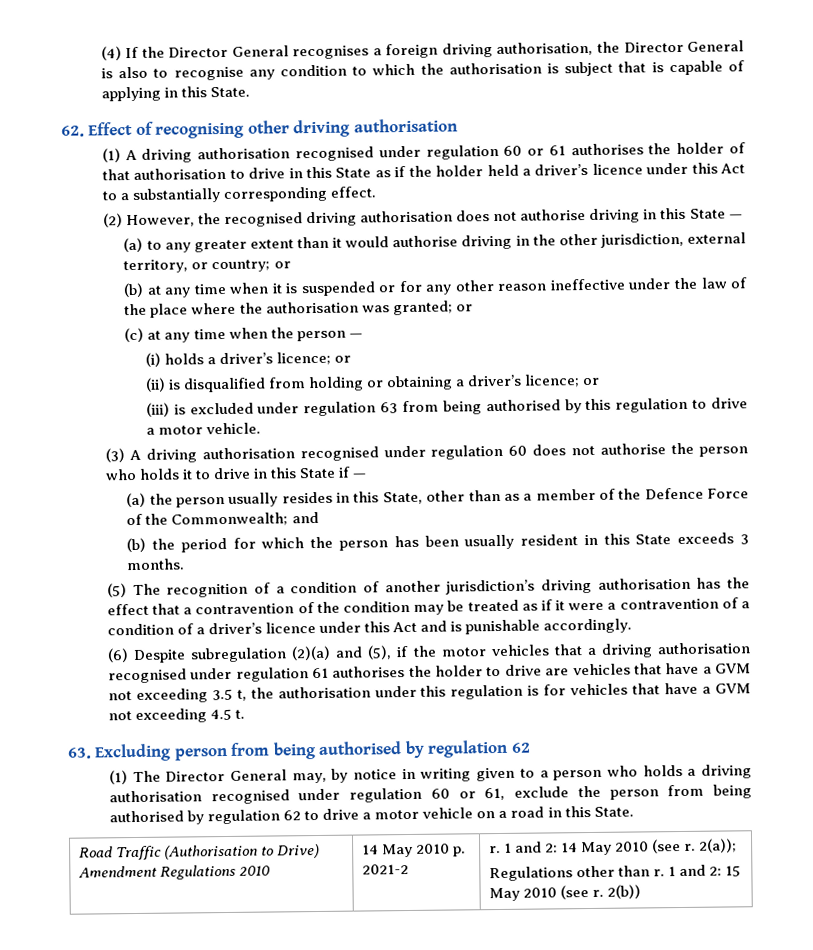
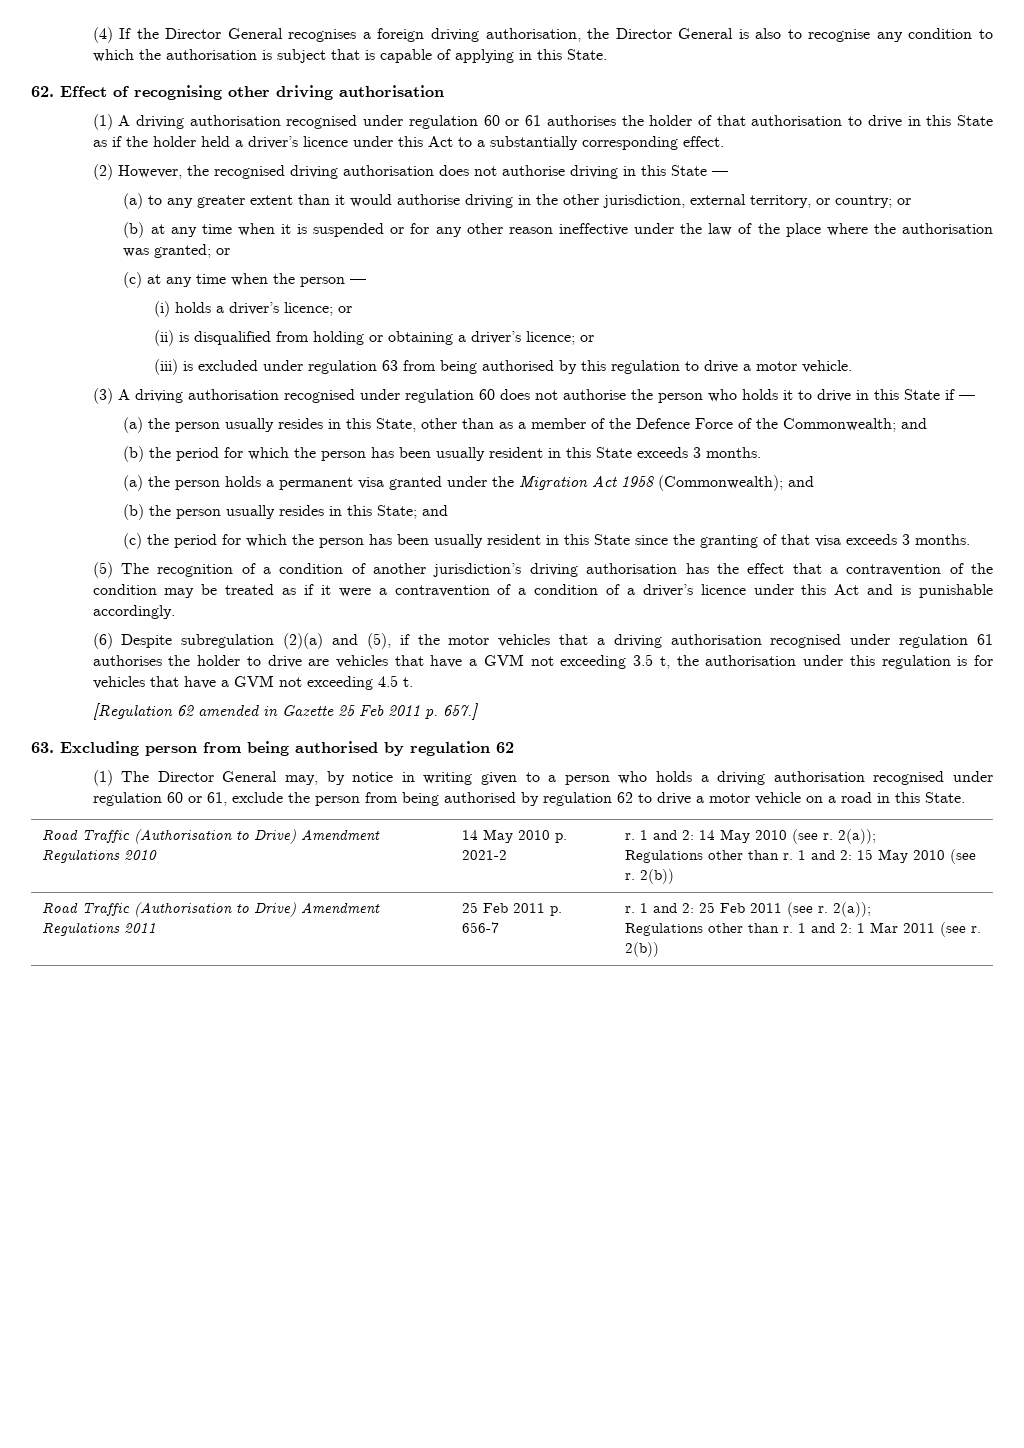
+ (a) the person holds a permanent visa granted under the Migration Act 1958 (Commonwealth); and
+ (b) the person usually resides in this State; and
+ (c) the period for which the person has been usually resident in this State since the granting of that visa exceeds 3 months.
+ [Regulation 62 amended in Gazette 25 Feb 2011 p. 657.]
+ Road Traffic (Authorisation to Drive) Amendment Regulations 2011 | 25 Feb 2011 p. 656-7 | r. 1 and 2: 25 Feb 2011 (see r. 2(a));
+ Regulations other than r. 1 and 2: 1 Mar 2011 (see r. 2(b))

